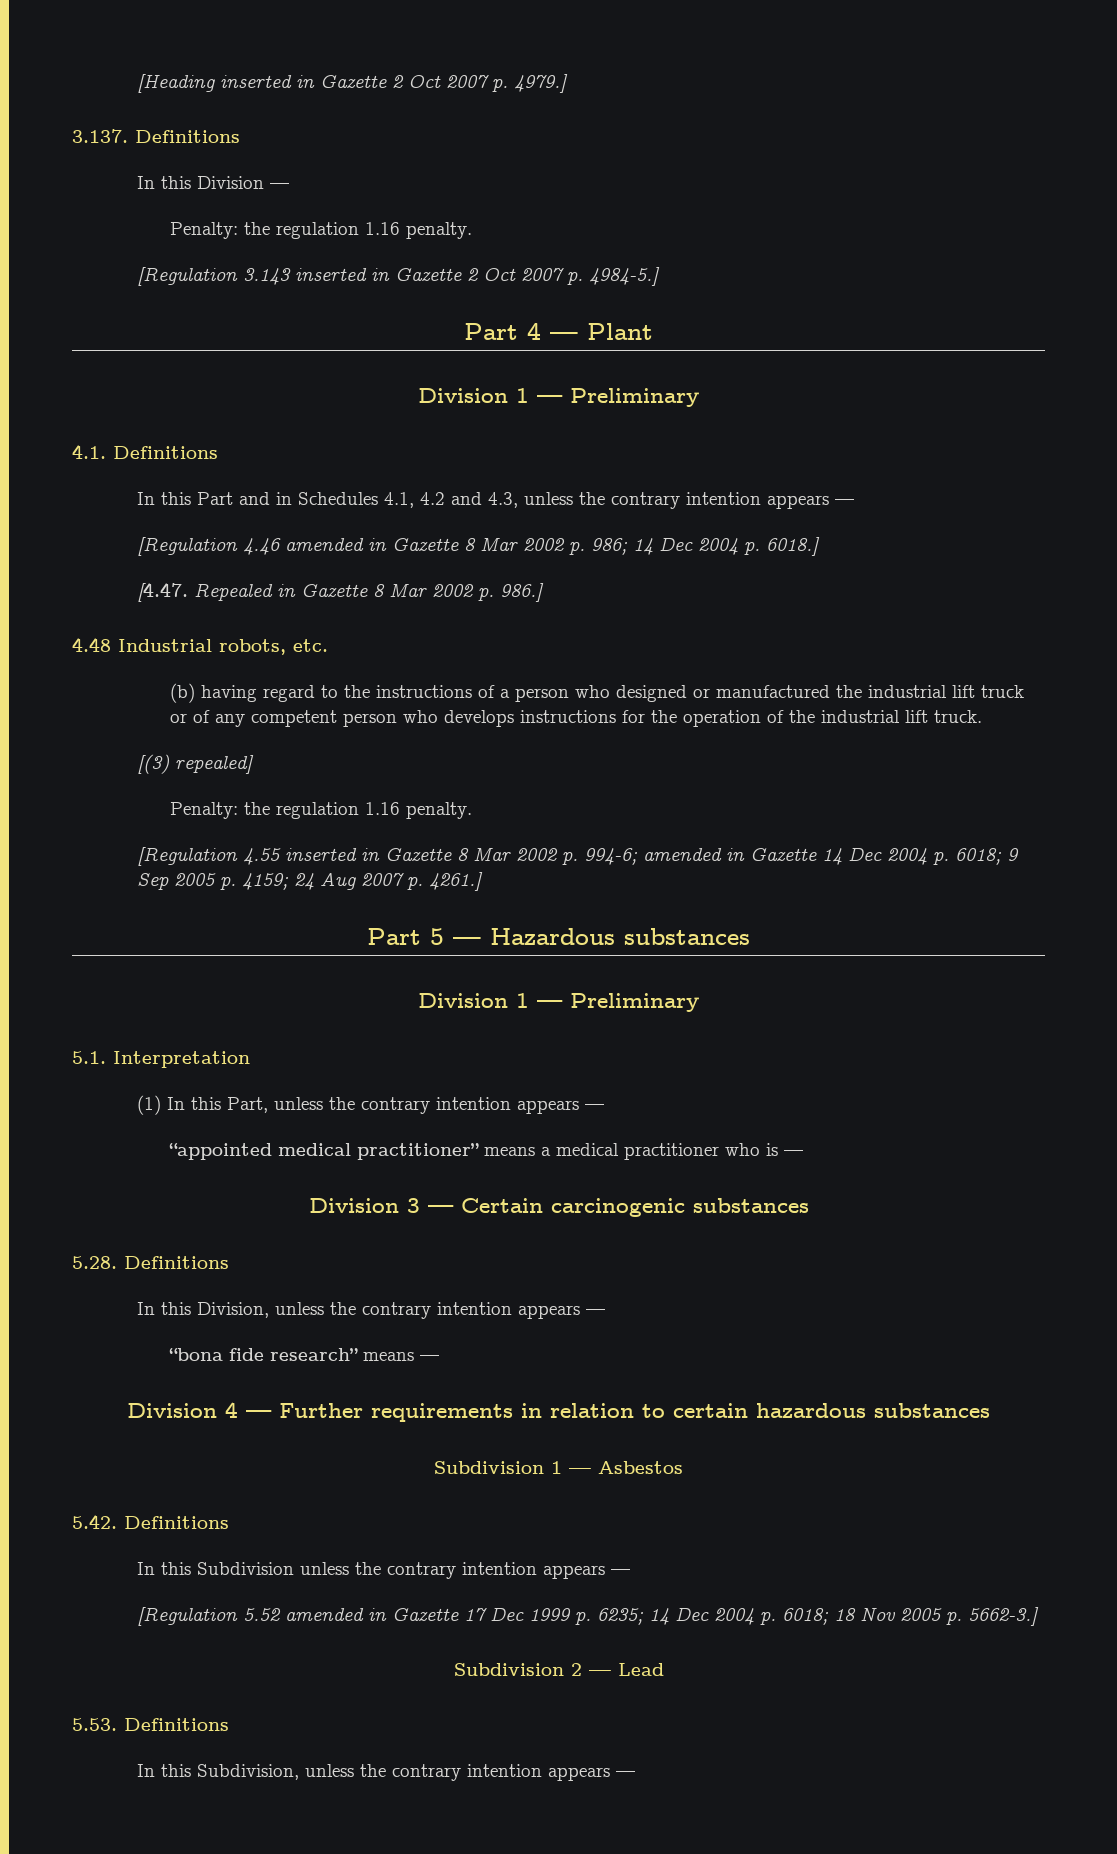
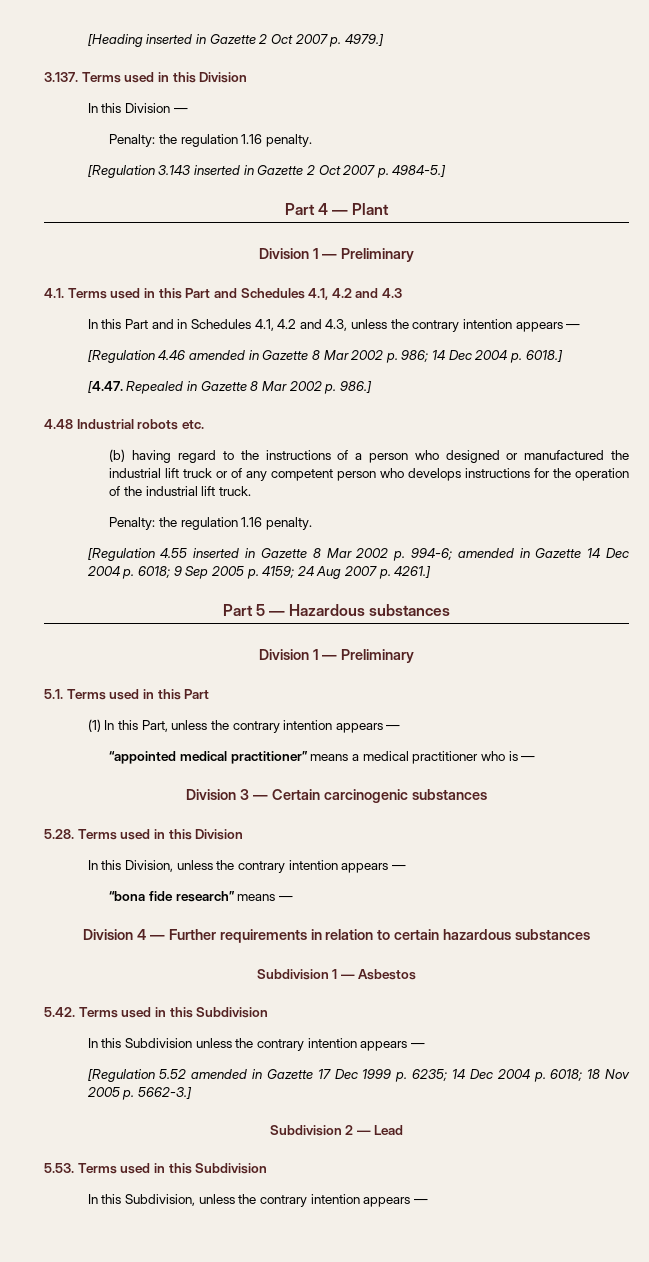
- 3.137. Definitions
+ 3.137. Terms used in this Division
- 4.1. Definitions
+ 4.1. Terms used in this Part and Schedules 4.1, 4.2 and 4.3
- 4.48 Industrial robots, etc.
+ 4.48 Industrial robots etc.
- [(3) repealed]
- 5.1. Interpretation
+ 5.1. Terms used in this Part
- 5.28. Definitions
+ 5.28. Terms used in this Division
- 5.42. Definitions
+ 5.42. Terms used in this Subdivision
- 5.53. Definitions
+ 5.53. Terms used in this Subdivision

